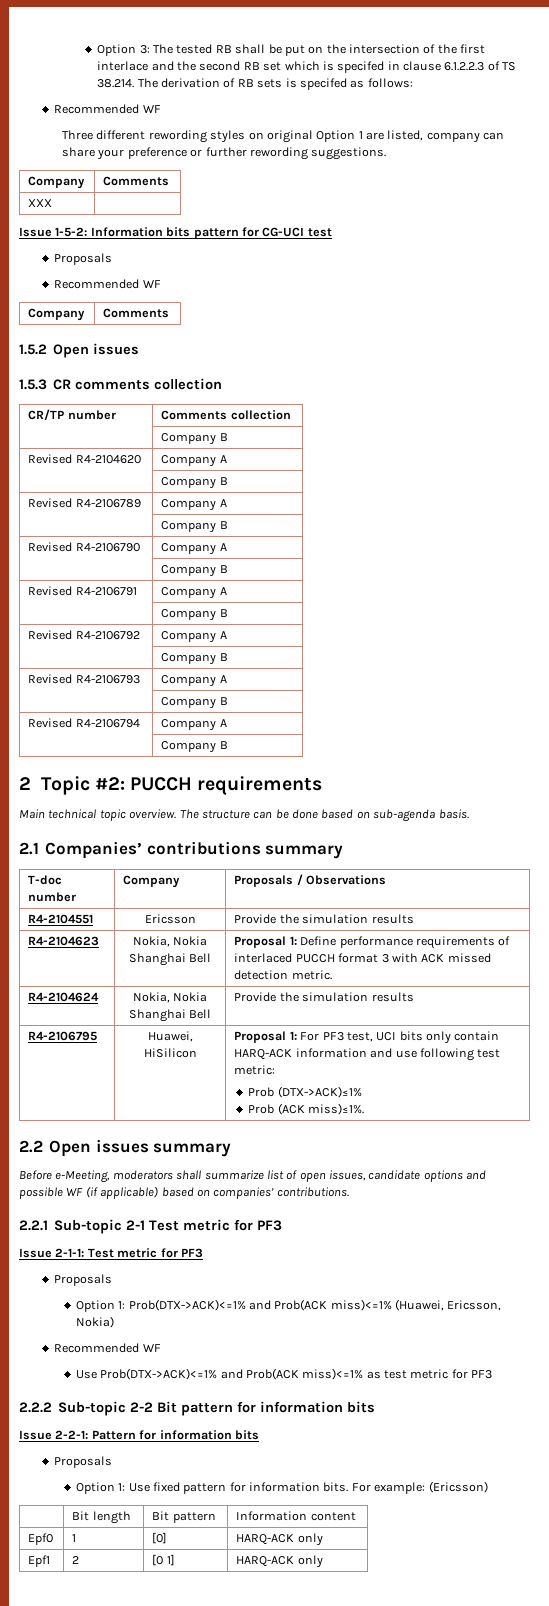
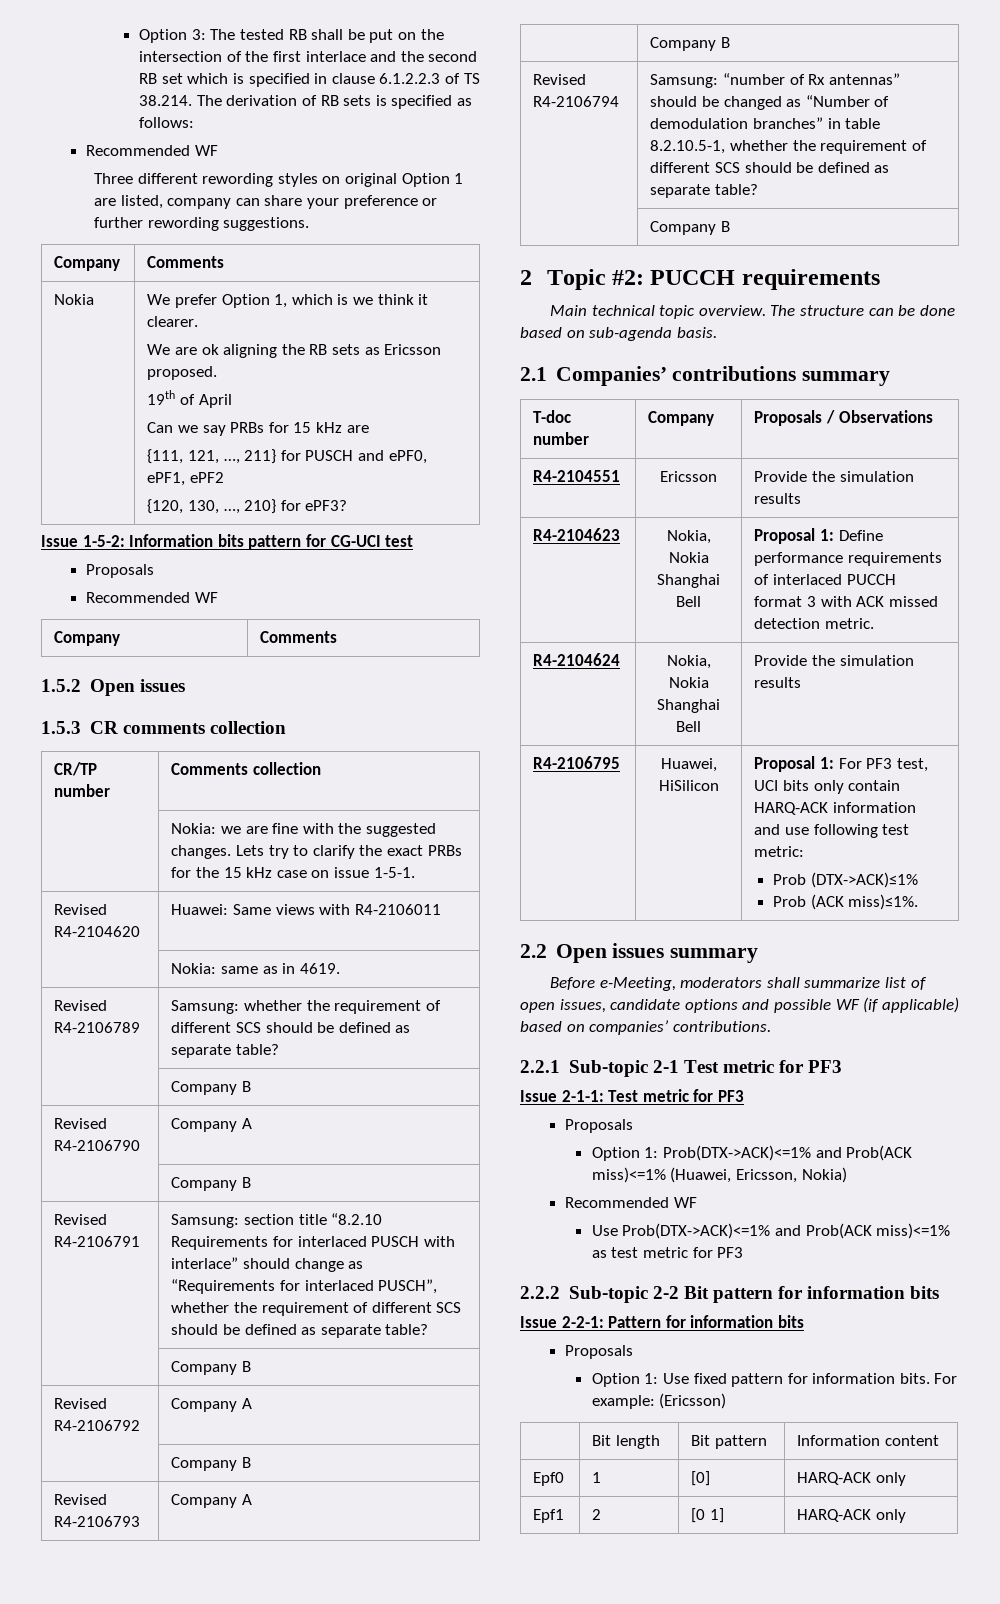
- Option 3: The tested RB shall be put on the intersection of the first interlace and the second RB set which is specifed in clause 6.1.2.2.3 of TS 38.214. The derivation of RB sets is specifed as follows:
+ Option 3: The tested RB shall be put on the intersection of the first interlace and the second RB set which is specified in clause 6.1.2.2.3 of TS 38.214. The derivation of RB sets is specified as follows:
- XXX
+ Nokia | We prefer Option 1, which is we think it clearer.
+ We are ok aligning the RB sets as Ericsson proposed.
+ 19th of April
+ Can we say PRBs for 15 kHz are
+ {111, 121, …, 211} for PUSCH and ePF0, ePF1, ePF2
+ {120, 130, …, 210} for ePF3?
  CR/TP number | Comments collection
- | Company B
- Revised R4-2104620 | Company A
- | Company B
- Revised R4-2106789 | Company A
+ | Nokia: we are fine with the suggested changes. Lets try to clarify the exact PRBs for the 15 kHz case on issue 1-5-1.
+ Revised R4-2104620 | Huawei: Same views with R4-2106011
+ | Nokia: same as in 4619.
+ Revised R4-2106789 | Samsung: whether the requirement of different SCS should be defined as separate table?
- Revised R4-2106791 | Company A
+ Revised R4-2106791 | Samsung: section title “8.2.10 Requirements for interlaced PUSCH with interlace” should change as “Requirements for interlaced PUSCH”, whether the requirement of different SCS should be defined as separate table?
- Revised R4-2106794 | Company A
+ Revised R4-2106794 | Samsung: “number of Rx antennas” should be changed as “Number of demodulation branches” in table 8.2.10.5-1, whether the requirement of different SCS should be defined as separate table?

